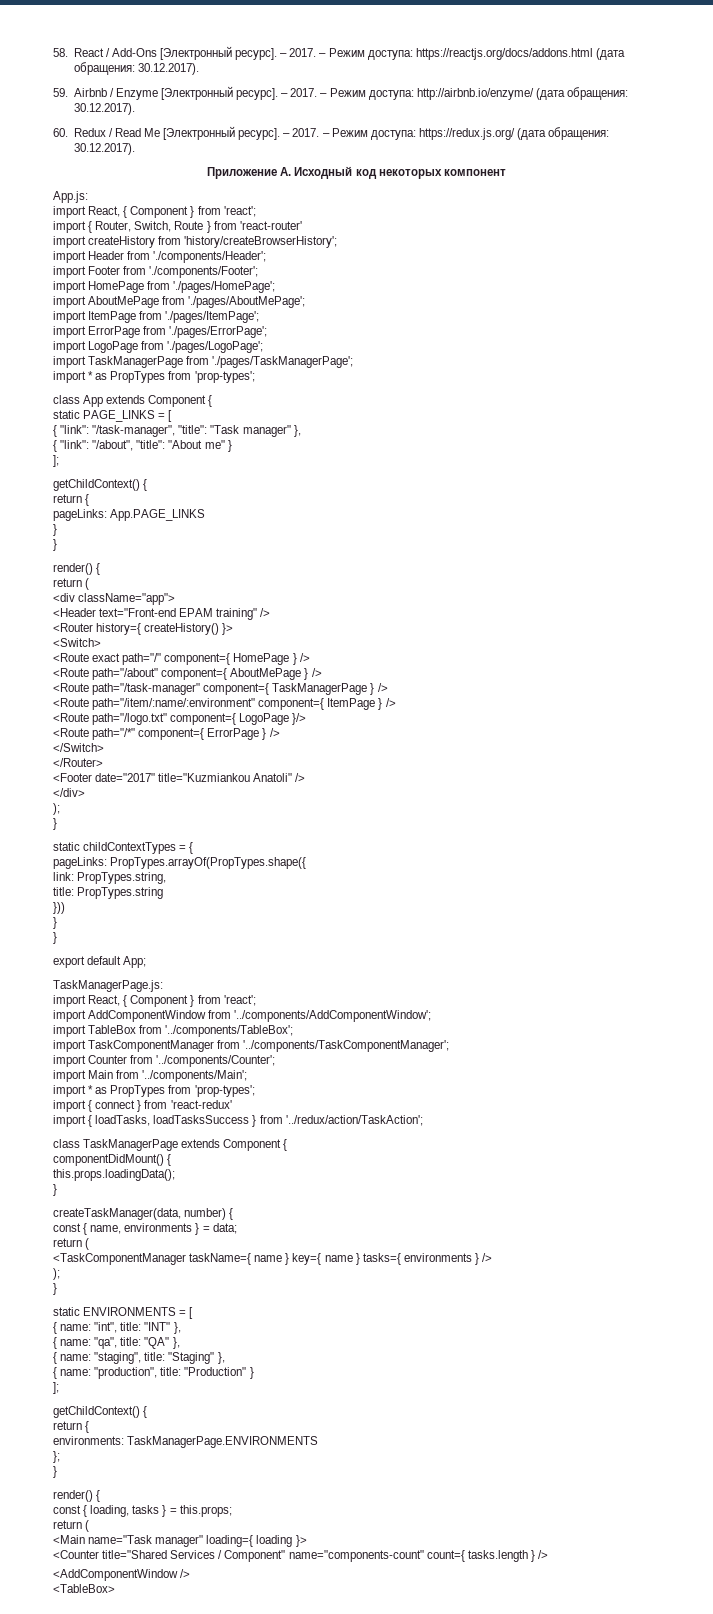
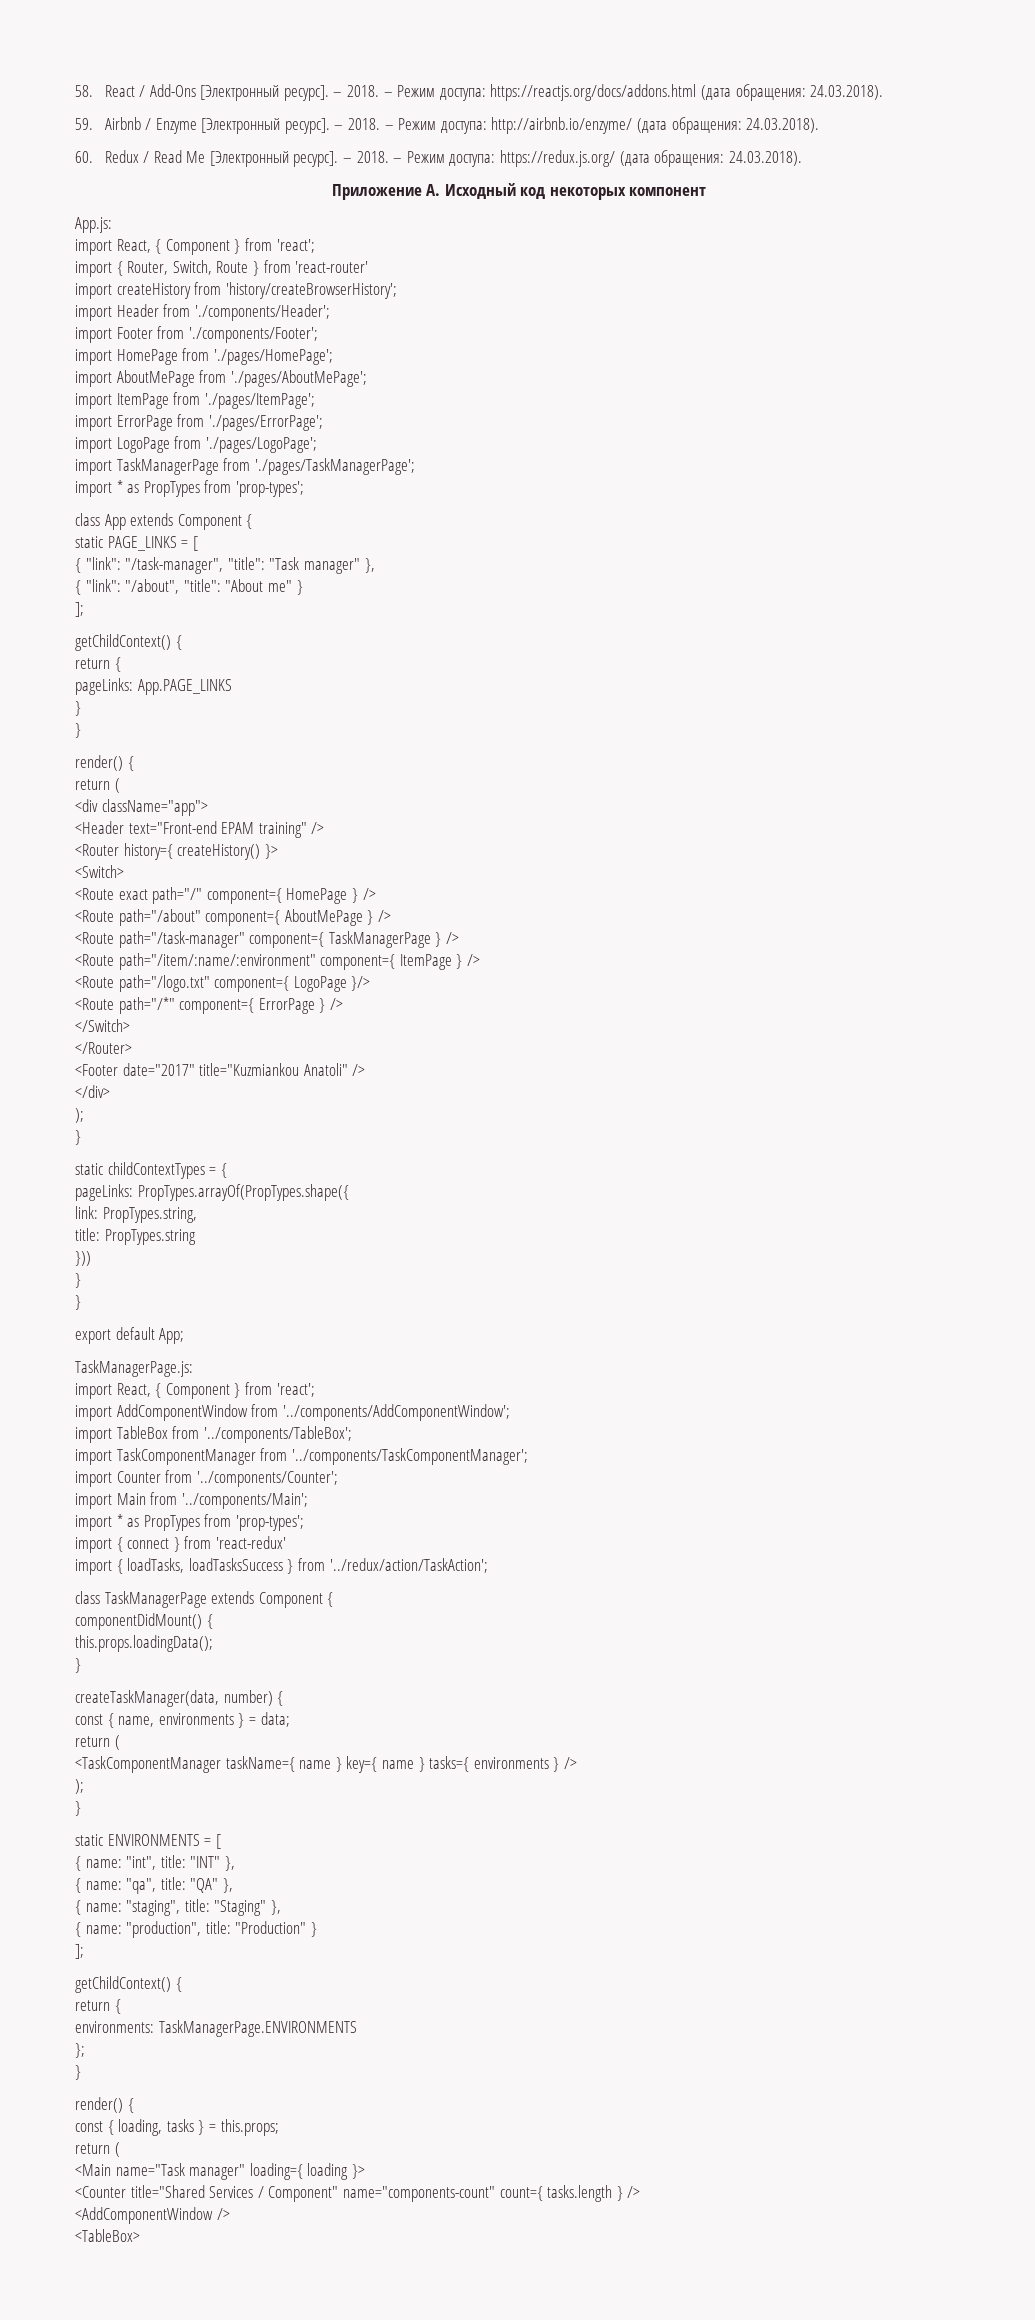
- 58. React / Add-Ons [Электронный ресурс]. – 2017.
+ 58. React / Add-Ons [Электронный ресурс]. – 2018.
- – Режим доступа: https://reactjs.org/docs/addons.html (дата обращения: 30.12.2017).
+ – Режим доступа: https://reactjs.org/docs/addons.html (дата обращения: 24.03.2018).
- 59. Airbnb / Enzyme [Электронный ресурс]. – 2017.
+ 59. Airbnb / Enzyme [Электронный ресурс]. – 2018.
- – Режим доступа: http://airbnb.io/enzyme/ (дата обращения: 30.12.2017).
+ – Режим доступа: http://airbnb.io/enzyme/ (дата обращения: 24.03.2018).
- 60. Redux / Read Me [Электронный ресурс]. – 2017.
+ 60. Redux / Read Me [Электронный ресурс]. – 2018.
- – Режим доступа: https://redux.js.org/ (дата обращения: 30.12.2017).
+ – Режим доступа: https://redux.js.org/ (дата обращения: 24.03.2018).

